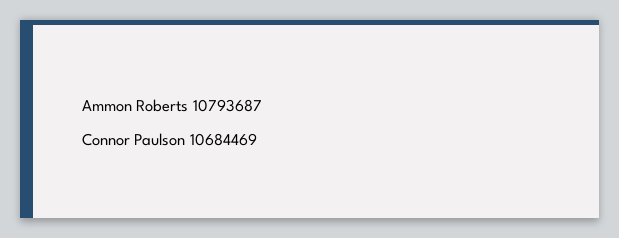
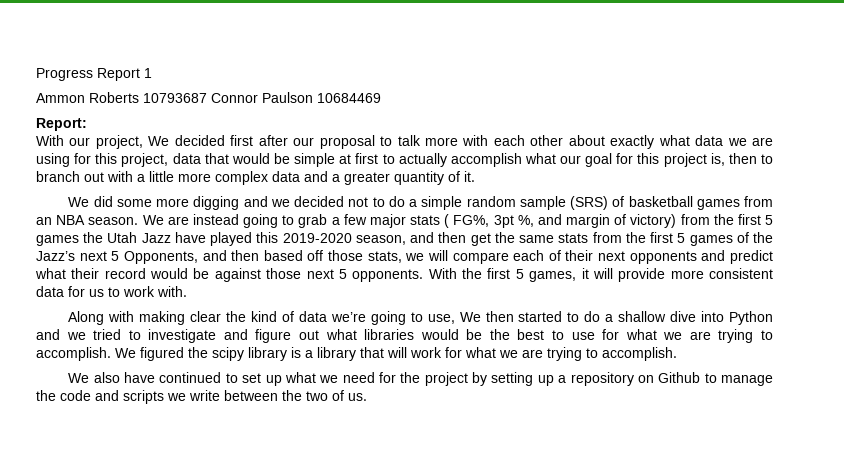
+ Progress Report 1
- Ammon Roberts 10793687
- Connor Paulson 10684469
+ Ammon Roberts 10793687 Connor Paulson 10684469
+ Report:
+ With our project, We decided first after our proposal to talk more with each other about exactly what data we are using for this project, data that would be simple at first to actually accomplish what our goal for this project is, then to branch out with a little more complex data and a greater quantity of it.
+ We did some more digging and we decided not to do a simple random sample (SRS) of basketball games from an NBA season. We are instead going to grab a few major stats ( FG%, 3pt %, and margin of victory) from the first 5 games the Utah Jazz have played this 2019-2020 season, and then get the same stats from the first 5 games of the Jazz’s next 5 Opponents, and then based off those stats, we will compare each of their next opponents and predict what their record would be against those next 5 opponents. With the first 5 games, it will provide more consistent data for us to work with.
+ Along with making clear the kind of data we’re going to use, We then started to do a shallow dive into Python and we tried to investigate and figure out what libraries would be the best to use for what we are trying to accomplish. We figured the scipy library is a library that will work for what we are trying to accomplish.
+ We also have continued to set up what we need for the project by setting up a repository on Github to manage the code and scripts we write between the two of us.

